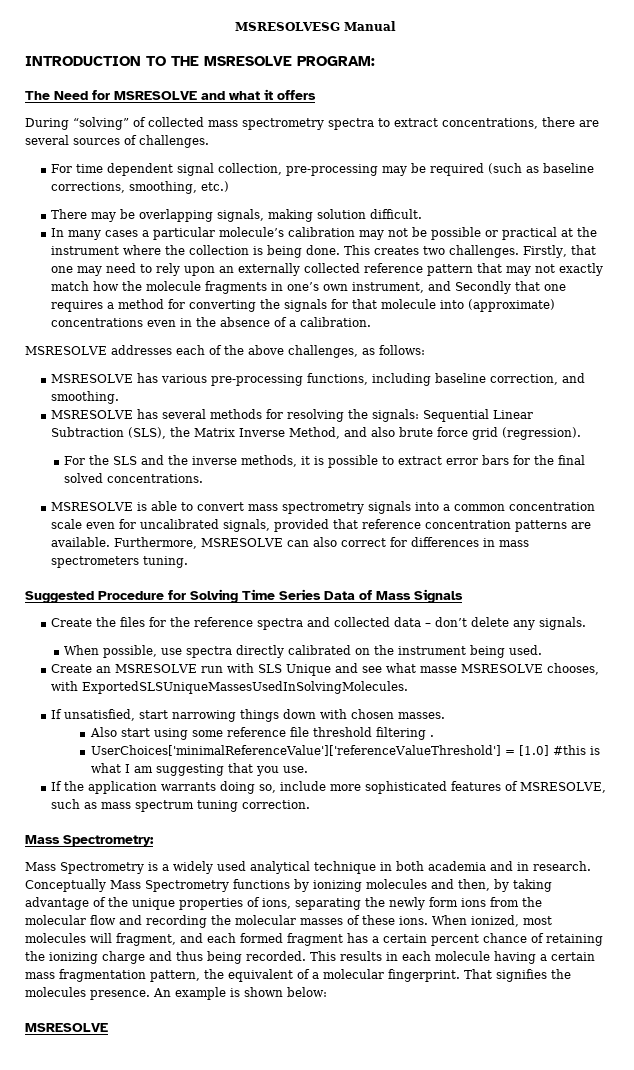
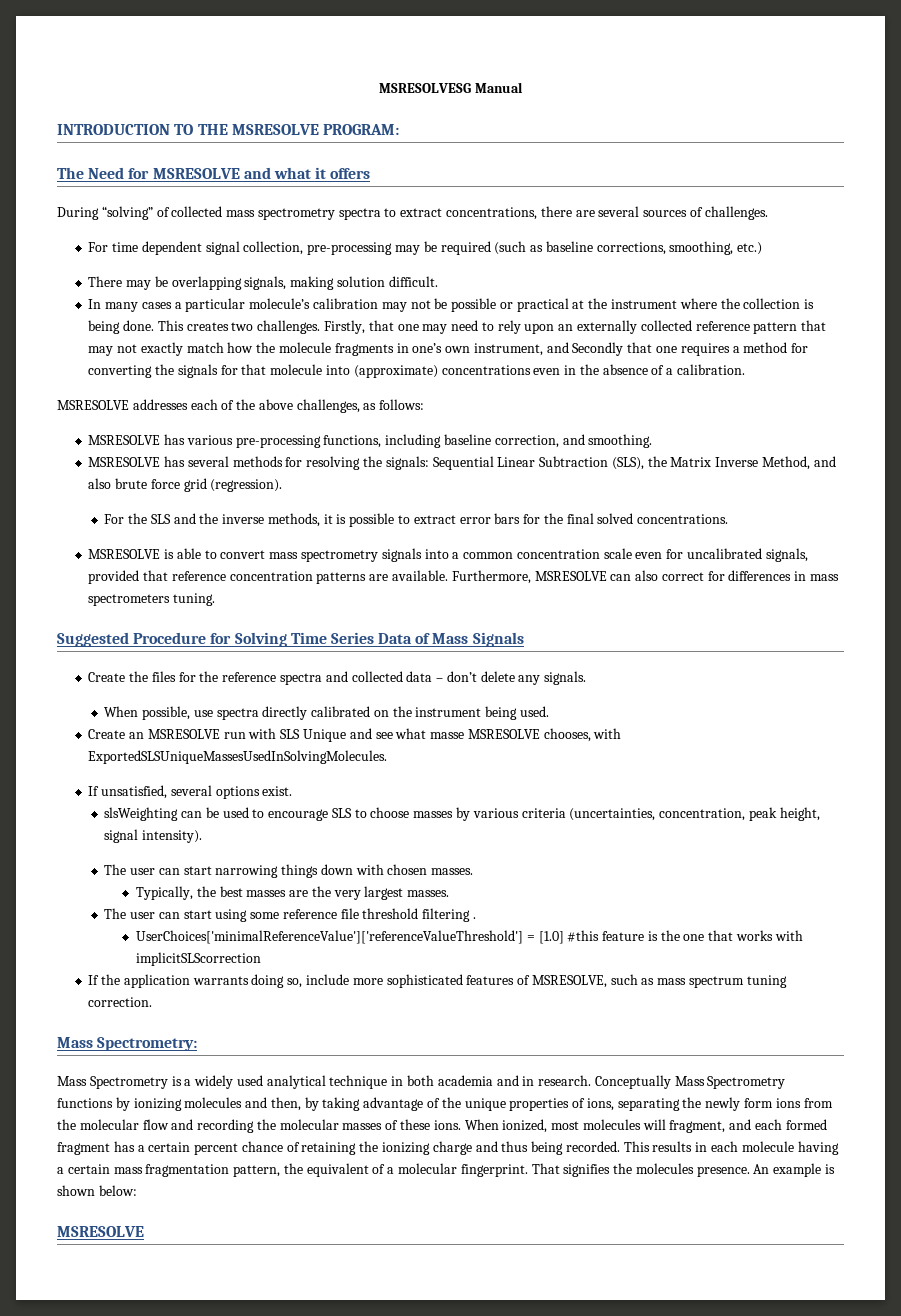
- If unsatisfied, start narrowing things down with chosen masses.
+ If unsatisfied, several options exist.
+ slsWeighting can be used to encourage SLS to choose masses by various criteria (uncertainties, concentration, peak height, signal intensity).
+ The user can start narrowing things down with chosen masses.
- Also start using some reference file threshold filtering .
+ Typically, the best masses are the very largest masses.
+ The user can start using some reference file threshold filtering .
- UserChoices['minimalReferenceValue']['referenceValueThreshold'] = [1.0] #this is what I am suggesting that you use.
+ UserChoices['minimalReferenceValue']['referenceValueThreshold'] = [1.0] #this feature is the one that works with implicitSLScorrection

